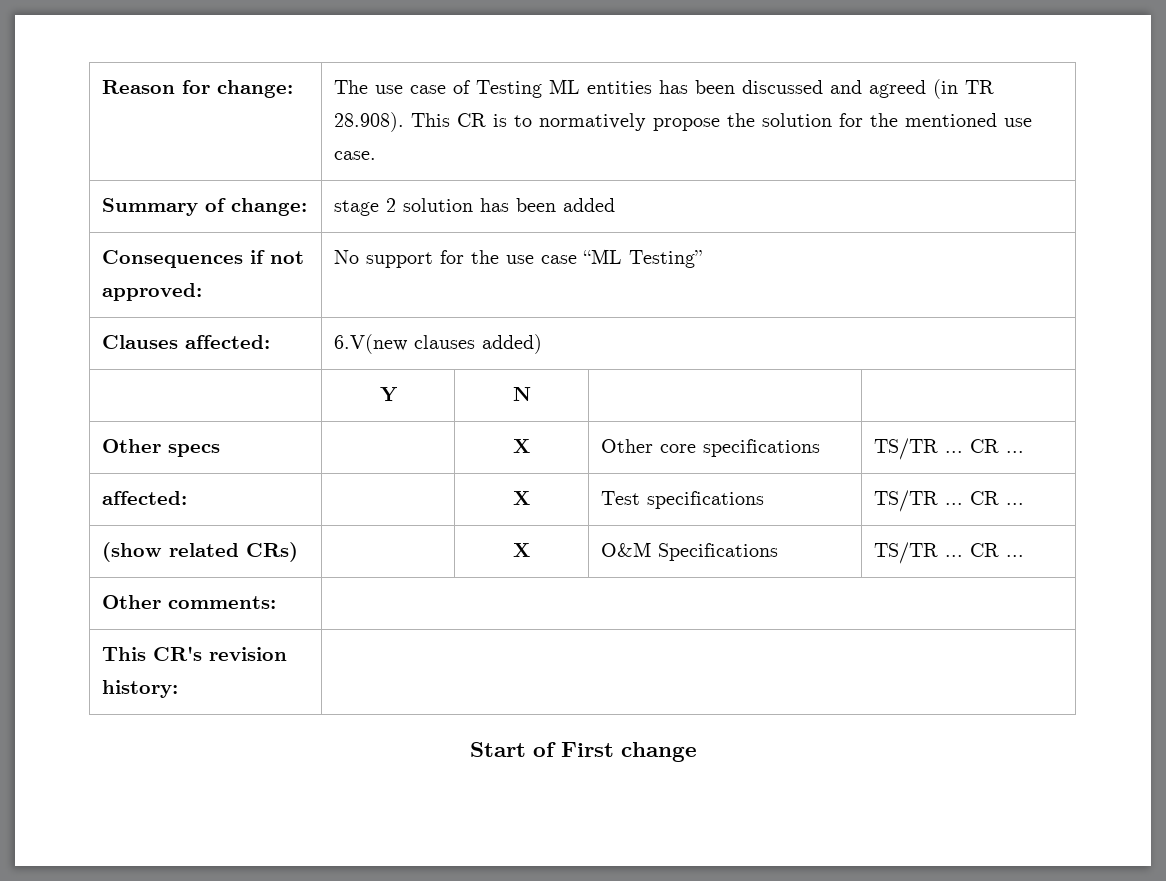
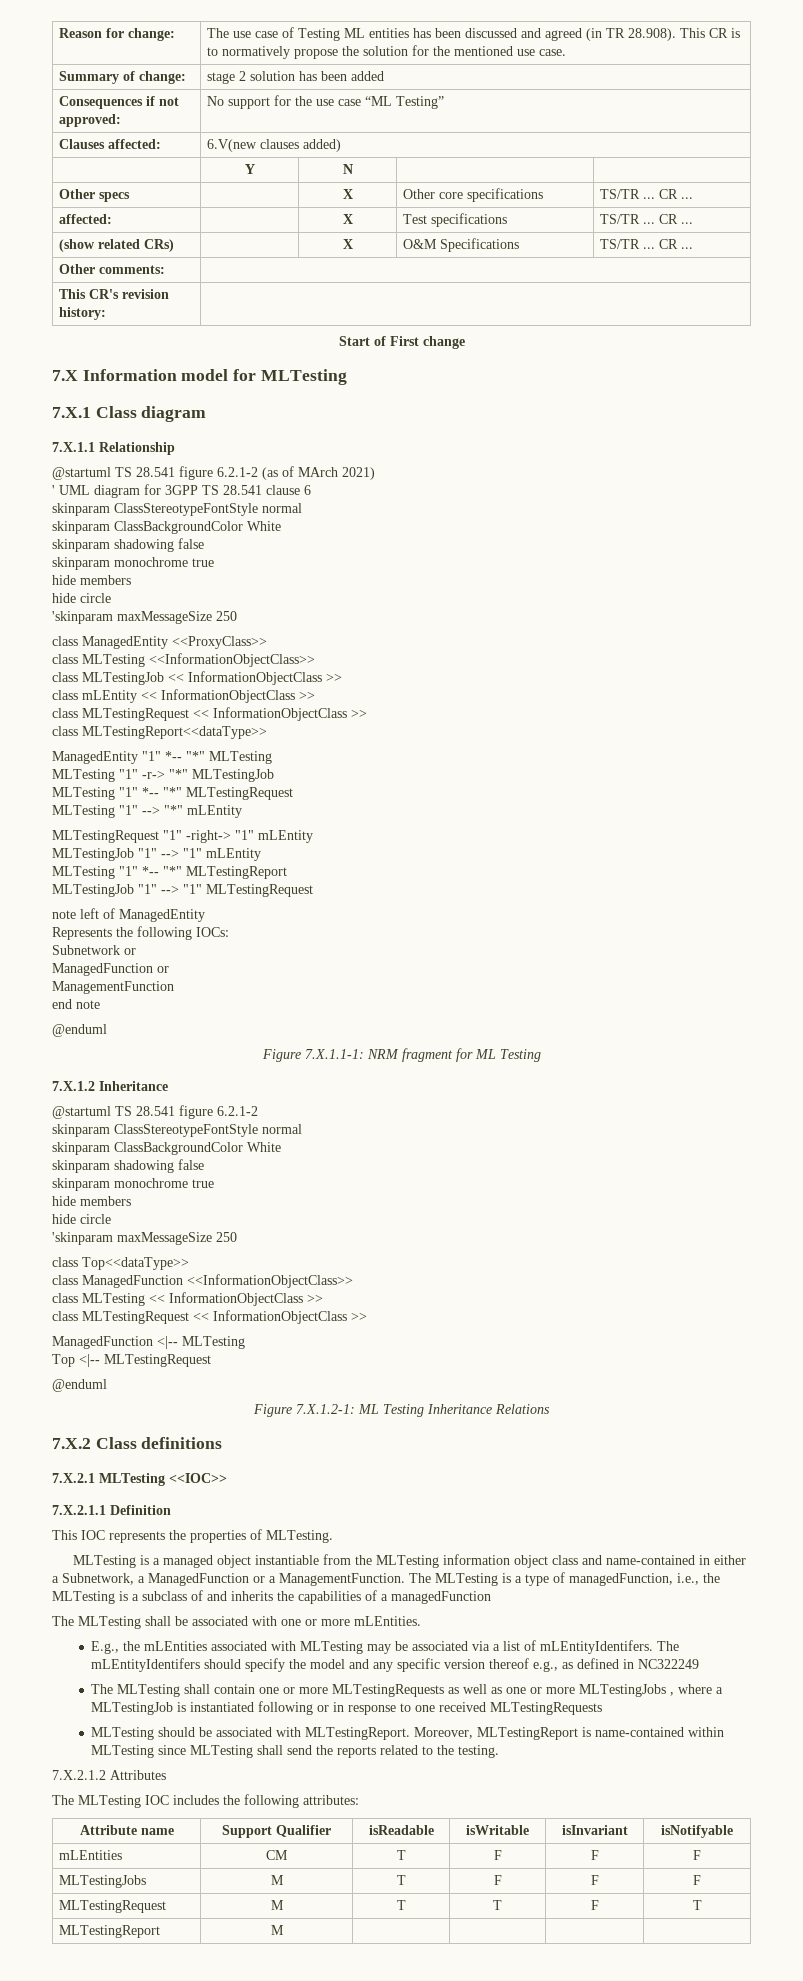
+ 7.X Information model for MLTesting
+ 7.X.1 Class diagram
+ 7.X.1.1 Relationship
+ @startuml TS 28.541 figure 6.2.1-2 (as of MArch 2021)
+ ' UML diagram for 3GPP TS 28.541 clause 6
+ skinparam ClassStereotypeFontStyle normal
+ skinparam ClassBackgroundColor White
+ skinparam shadowing false
+ skinparam monochrome true
+ hide members
+ hide circle
+ 'skinparam maxMessageSize 250
+ class ManagedEntity <<ProxyClass>>
+ class MLTesting <<InformationObjectClass>>
+ class MLTestingJob << InformationObjectClass >>
+ class mLEntity << InformationObjectClass >>
+ class MLTestingRequest << InformationObjectClass >>
+ class MLTestingReport<<dataType>>
+ ManagedEntity "1" *-- "*" MLTesting
+ MLTesting "1" -r-> "*" MLTestingJob
+ MLTesting "1" *-- "*" MLTestingRequest
+ MLTesting "1" --> "*" mLEntity
+ MLTestingRequest "1" -right-> "1" mLEntity
+ MLTestingJob "1" --> "1" mLEntity
+ MLTesting "1" *-- "*" MLTestingReport
+ MLTestingJob "1" --> "1" MLTestingRequest
+ note left of ManagedEntity
+ Represents the following IOCs:
+ Subnetwork or
+ ManagedFunction or
+ ManagementFunction
+ end note
+ @enduml
+ Figure 7.X.1.1-1: NRM fragment for ML Testing
+ 7.X.1.2 Inheritance
+ @startuml TS 28.541 figure 6.2.1-2
+ skinparam ClassStereotypeFontStyle normal
+ skinparam ClassBackgroundColor White
+ skinparam shadowing false
+ skinparam monochrome true
+ hide members
+ hide circle
+ 'skinparam maxMessageSize 250
+ class Top<<dataType>>
+ class ManagedFunction <<InformationObjectClass>>
+ class MLTesting << InformationObjectClass >>
+ class MLTestingRequest << InformationObjectClass >>
+ ManagedFunction <|-- MLTesting
+ Top <|-- MLTestingRequest
+ @enduml
+ Figure 7.X.1.2-1: ML Testing Inheritance Relations
+ 7.X.2 Class definitions
+ 7.X.2.1 MLTesting <<IOC>>
+ 7.X.2.1.1 Definition
+ This IOC represents the properties of MLTesting.
+ MLTesting is a managed object instantiable from the MLTesting information object class and name-contained in either a Subnetwork, a ManagedFunction or a ManagementFunction. The MLTesting is a type of managedFunction, i.e., the MLTesting is a subclass of and inherits the capabilities of a managedFunction
+ The MLTesting shall be associated with one or more mLEntities.
+ E.g., the mLEntities associated with MLTesting may be associated via a list of mLEntityIdentifers. The mLEntityIdentifers should specify the model and any specific version thereof e.g., as defined in NC322249
+ The MLTesting shall contain one or more MLTestingRequests as well as one or more MLTestingJobs , where a MLTestingJob is instantiated following or in response to one received MLTestingRequests
+ MLTesting should be associated with MLTestingReport. Moreover, MLTestingReport is name-contained within MLTesting since MLTesting shall send the reports related to the testing.
+ 7.X.2.1.2 Attributes
+ The MLTesting IOC includes the following attributes:
+ Attribute name | Support Qualifier | isReadable | isWritable | isInvariant | isNotifyable
+ mLEntities | CM | T | F | F | F
+ MLTestingJobs | M | T | F | F | F
+ MLTestingRequest | M | T | T | F | T
+ MLTestingReport | M | | | |

